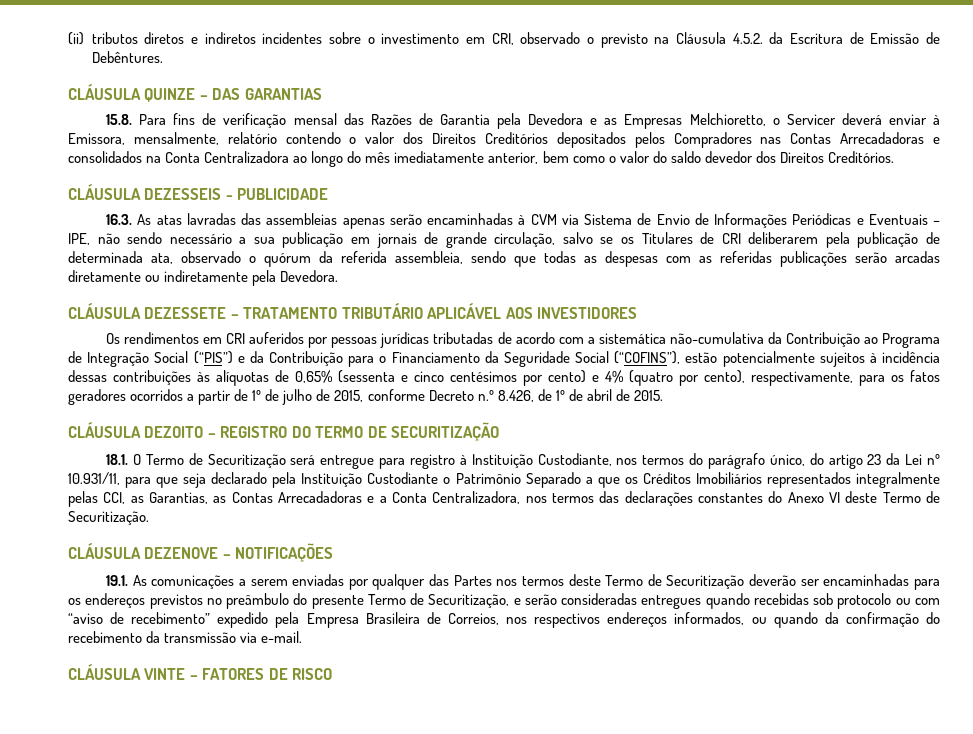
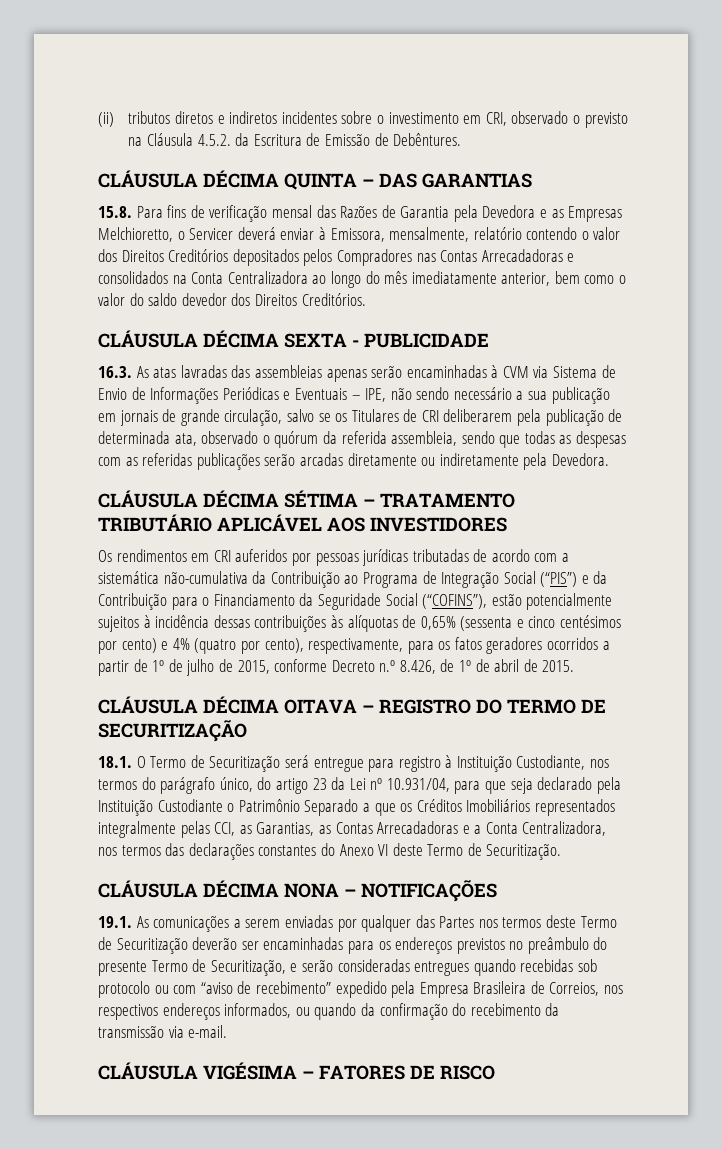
- CLÁUSULA QUINZE – DAS GARANTIAS
+ CLÁUSULA DÉCIMA QUINTA – DAS GARANTIAS
- CLÁUSULA DEZESSEIS - PUBLICIDADE
+ CLÁUSULA DÉCIMA SEXTA - PUBLICIDADE
- CLÁUSULA DEZESSETE – TRATAMENTO TRIBUTÁRIO APLICÁVEL AOS INVESTIDORES
+ CLÁUSULA DÉCIMA SÉTIMA – TRATAMENTO TRIBUTÁRIO APLICÁVEL AOS INVESTIDORES
- CLÁUSULA DEZOITO – REGISTRO DO TERMO DE SECURITIZAÇÃO
+ CLÁUSULA DÉCIMA OITAVA – REGISTRO DO TERMO DE SECURITIZAÇÃO
- 18.1. O Termo de Securitização será entregue para registro à Instituição Custodiante, nos termos do parágrafo único, do artigo 23 da Lei nº 10.931/11, para que seja declarado pela Instituição Custodiante o Patrimônio Separado a que os Créditos Imobiliários representados integralmente pelas CCI, as Garantias, as Contas Arrecadadoras e a Conta Centralizadora, nos termos das declarações constantes do Anexo VI deste Termo de Securitização.
+ 18.1. O Termo de Securitização será entregue para registro à Instituição Custodiante, nos termos do parágrafo único, do artigo 23 da Lei nº 10.931/04, para que seja declarado pela Instituição Custodiante o Patrimônio Separado a que os Créditos Imobiliários representados integralmente pelas CCI, as Garantias, as Contas Arrecadadoras e a Conta Centralizadora, nos termos das declarações constantes do Anexo VI deste Termo de Securitização.
- CLÁUSULA DEZENOVE – NOTIFICAÇÕES
+ CLÁUSULA DÉCIMA NONA – NOTIFICAÇÕES
- CLÁUSULA VINTE – FATORES DE RISCO
+ CLÁUSULA VIGÉSIMA – FATORES DE RISCO

